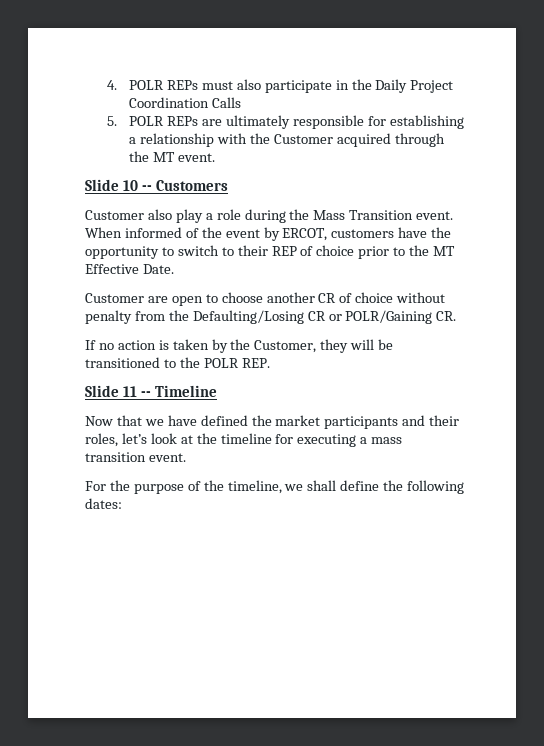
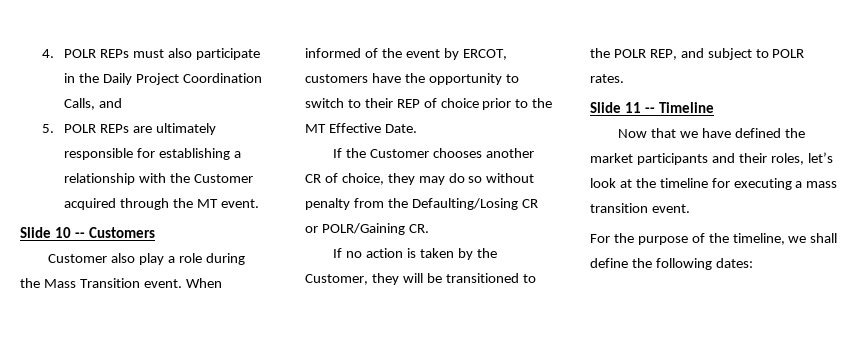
- 4. POLR REPs must also participate in the Daily Project Coordination Calls
+ 4. POLR REPs must also participate in the Daily Project Coordination Calls, and
- Customer are open to choose another CR of choice without penalty from the Defaulting/Losing CR or POLR/Gaining CR.
+ If the Customer chooses another CR of choice, they may do so without penalty from the Defaulting/Losing CR or POLR/Gaining CR.
- If no action is taken by the Customer, they will be transitioned to the POLR REP.
+ If no action is taken by the Customer, they will be transitioned to the POLR REP, and subject to POLR rates.

